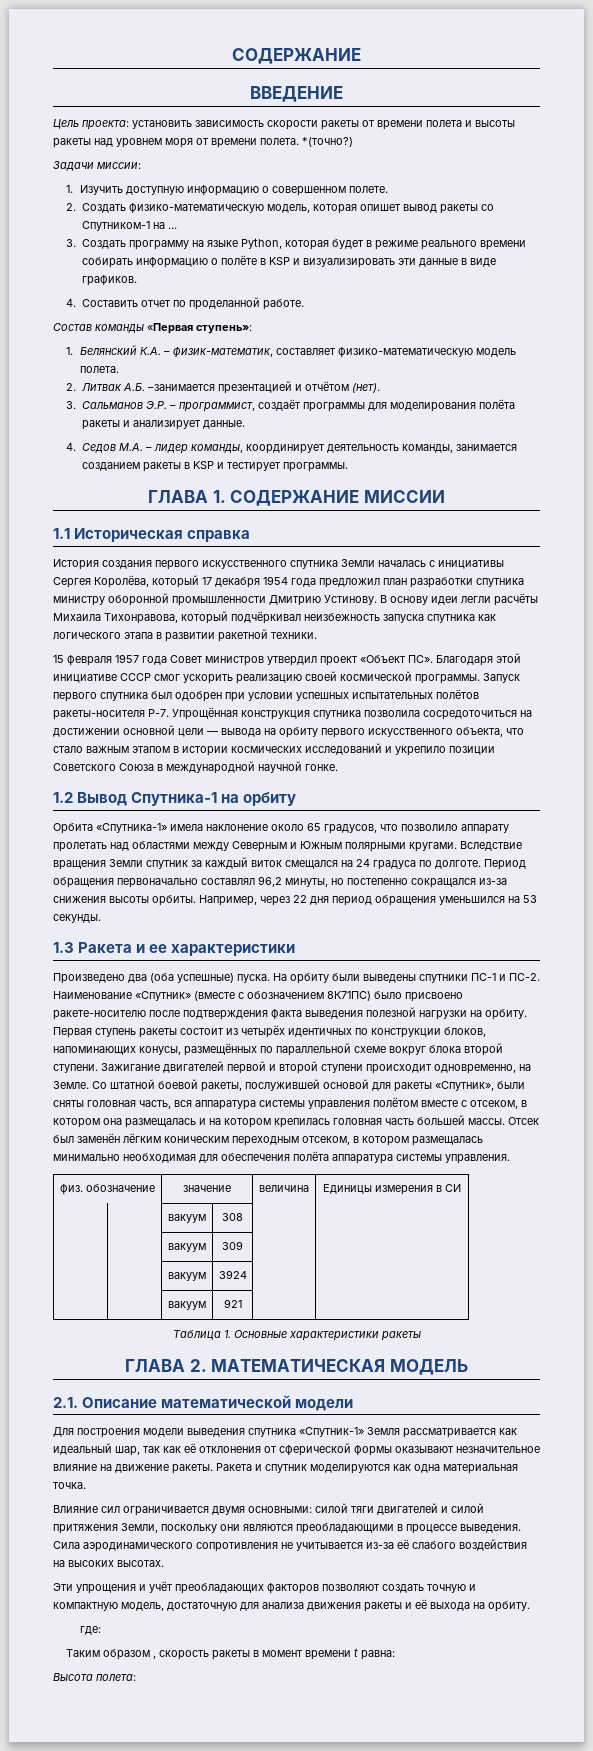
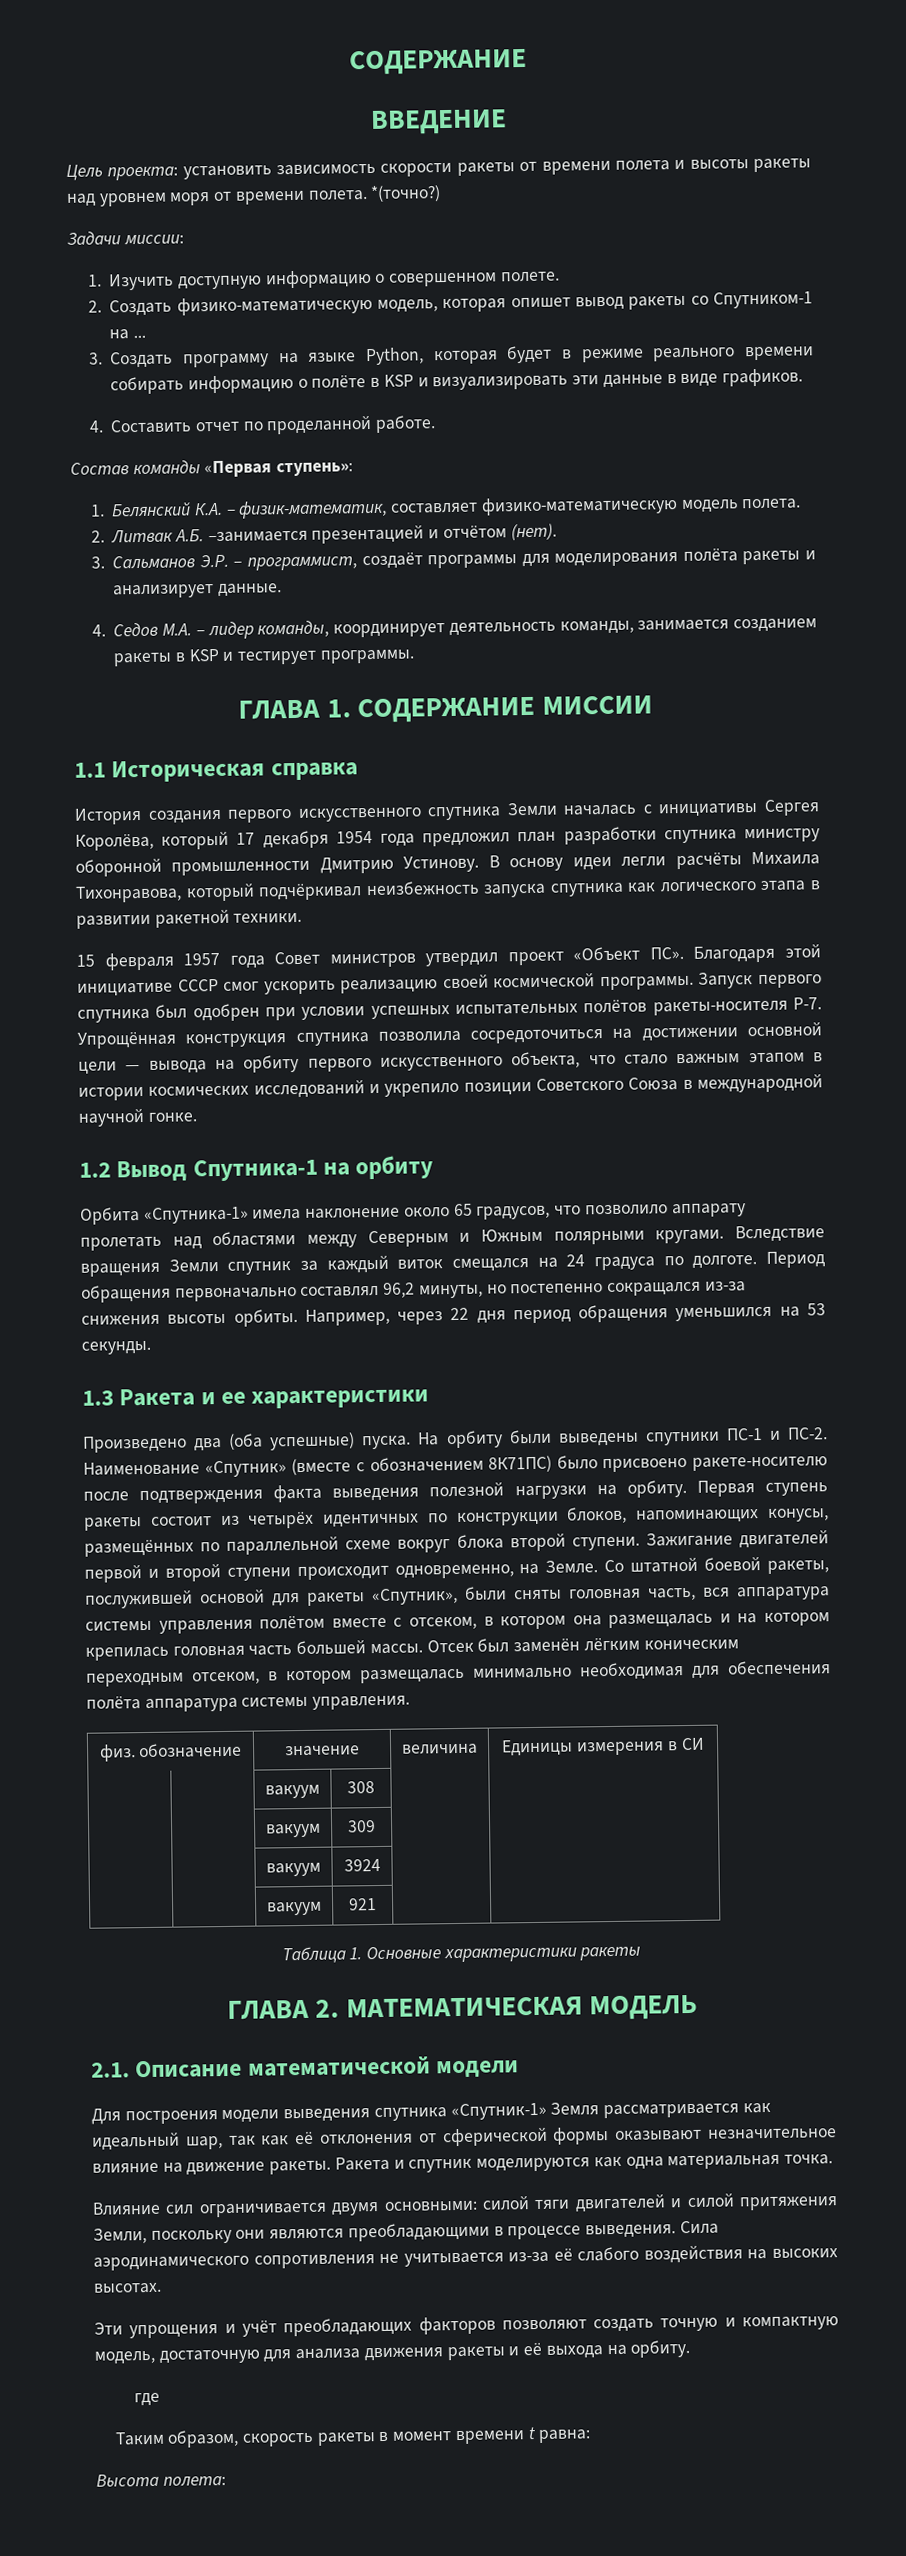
- где:
+ где
- Таким образом , скорость ракеты в момент времени t равна:
+ Таким образом, скорость ракеты в момент времени t равна:

